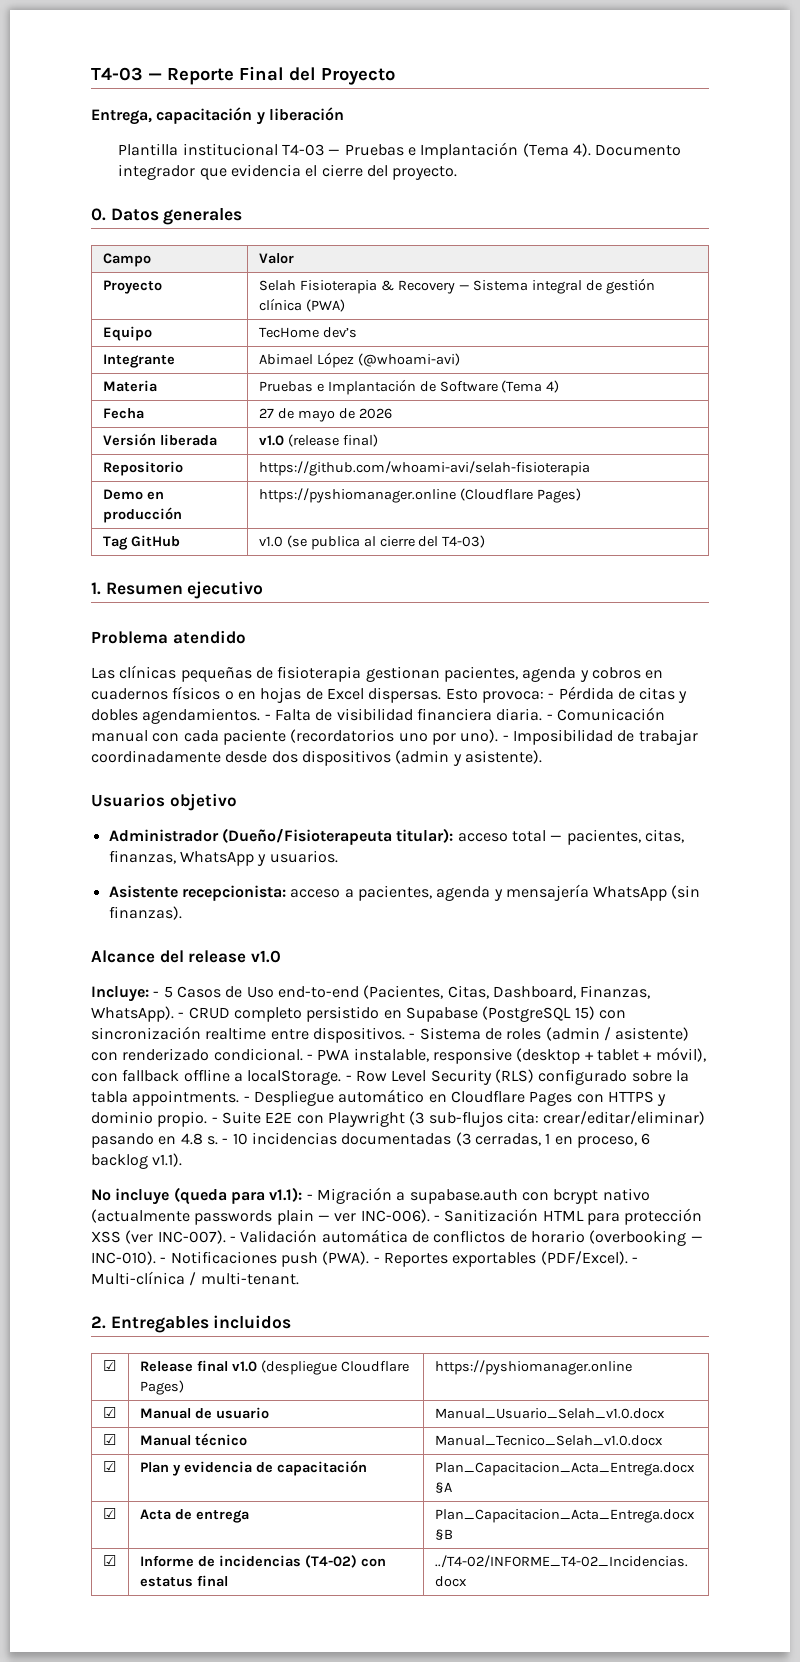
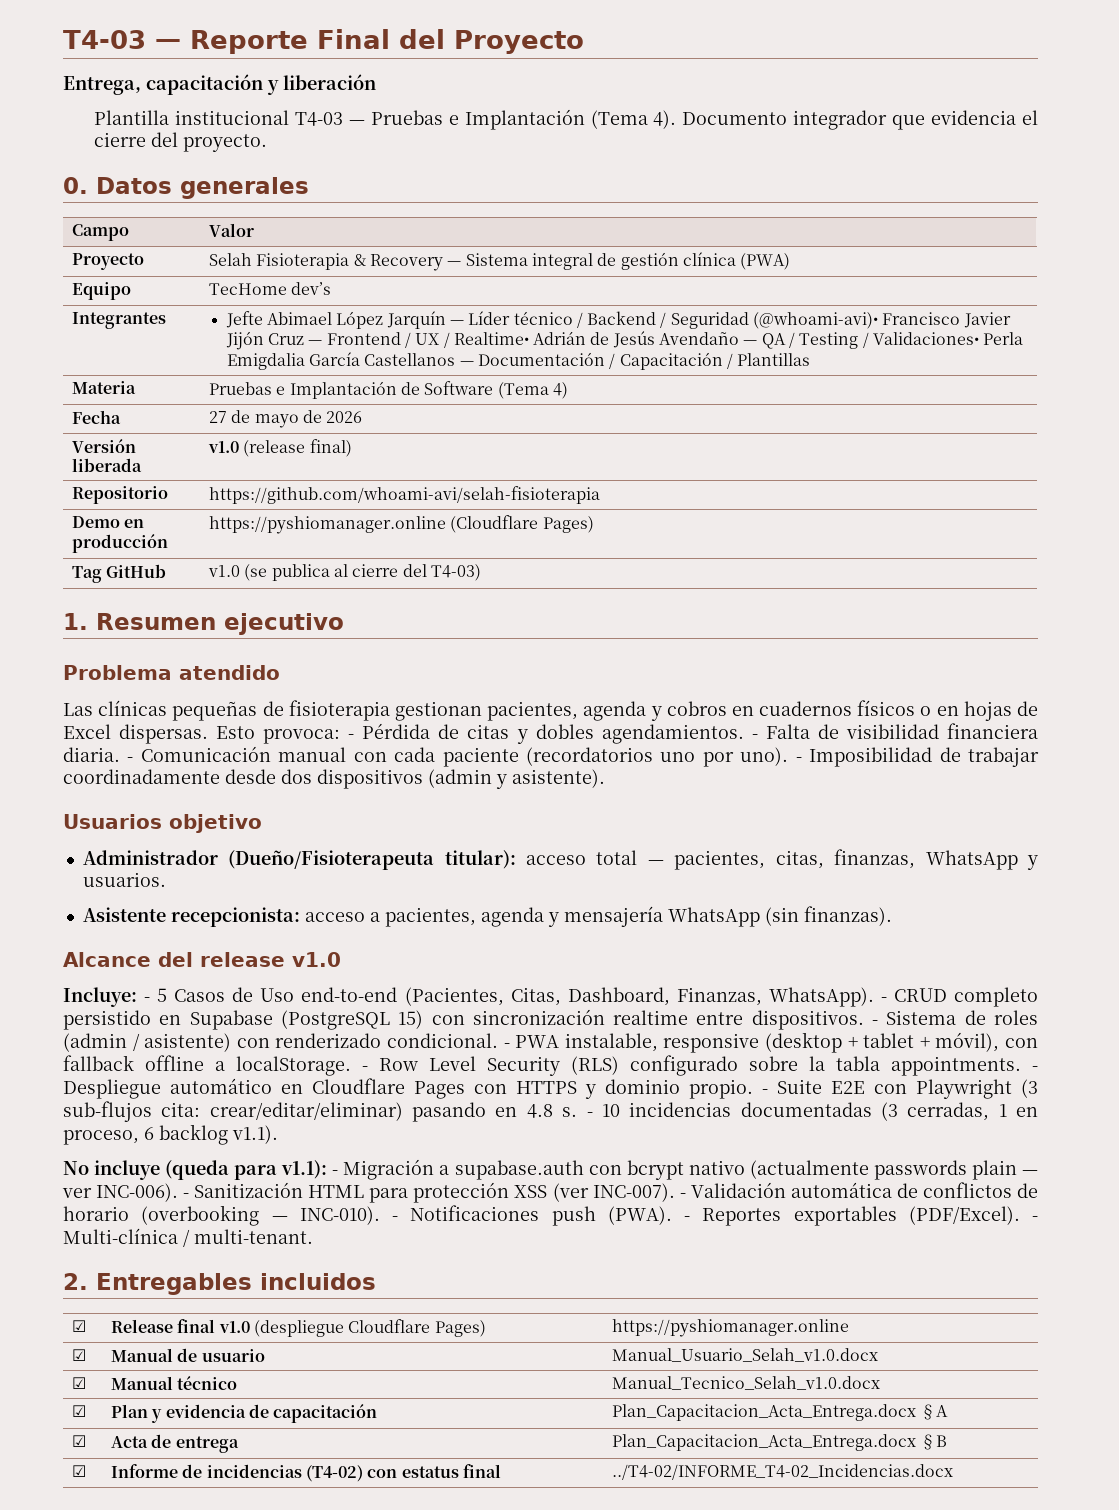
- Integrante | Abimael López (@whoami-avi)
+ Integrantes | Jefte Abimael López Jarquín — Líder técnico / Backend / Seguridad (@whoami-avi)• Francisco Javier Jijón Cruz — Frontend / UX / Realtime• Adrián de Jesús Avendaño — QA / Testing / Validaciones• Perla Emigdalia García Castellanos — Documentación / Capacitación / Plantillas

